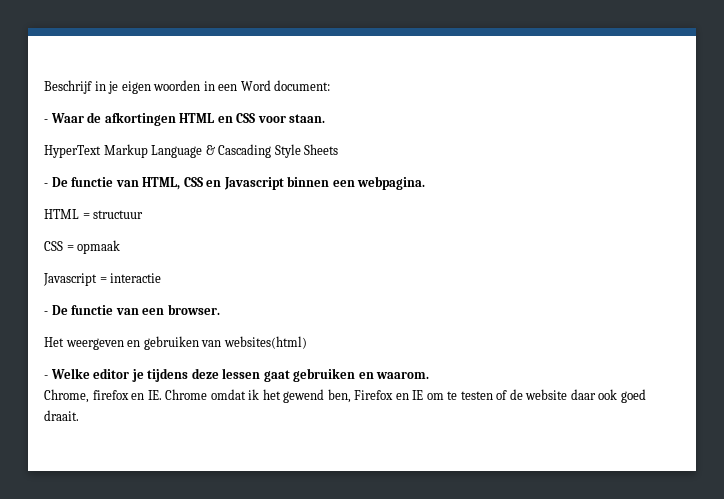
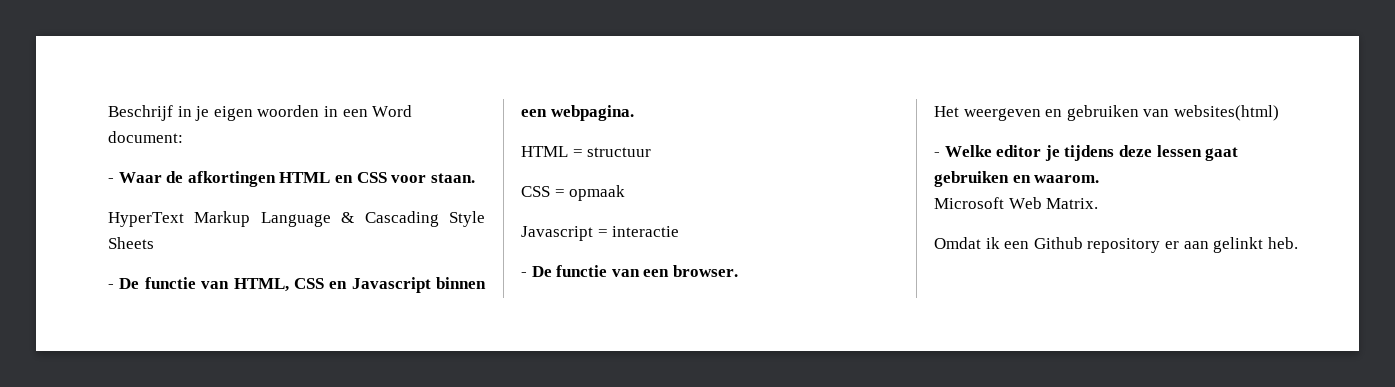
- Chrome, firefox en IE. Chrome omdat ik het gewend ben, Firefox en IE om te testen of de website daar ook goed draait.
+ Microsoft Web Matrix.
+ Omdat ik een Github repository er aan gelinkt heb.

